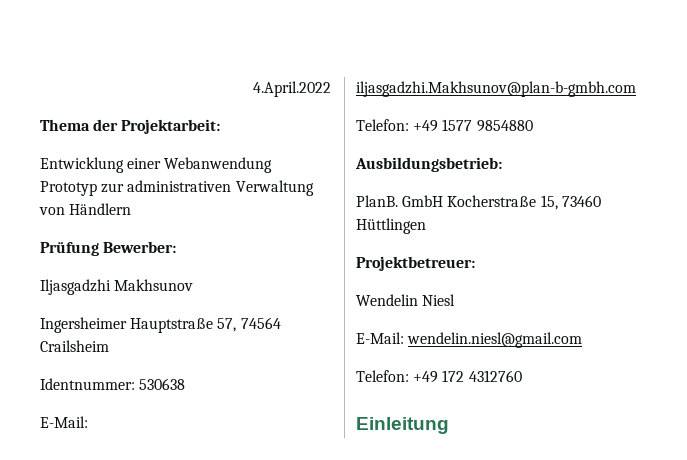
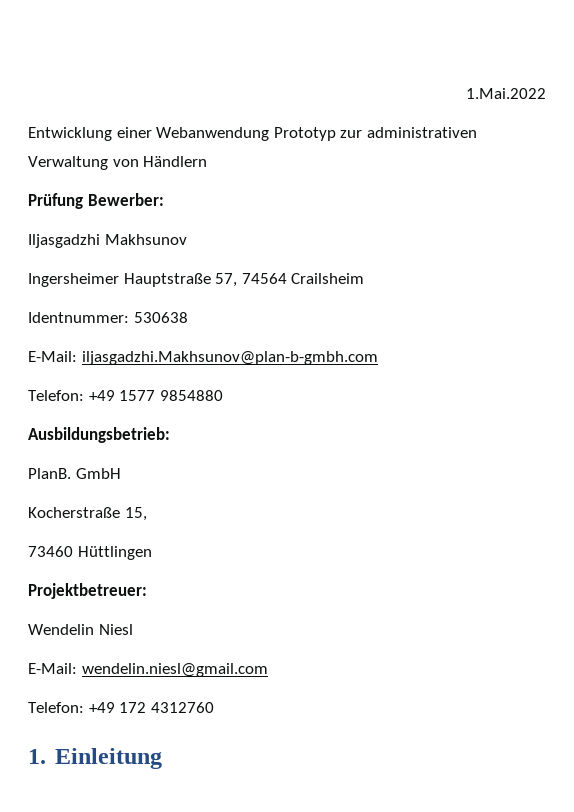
- 4.April.2022
- Thema der Projektarbeit:
+ 1.Mai.2022
- GmbH Kocherstraße 15, 73460 Hüttlingen
+ GmbH
+ Kocherstraße 15,
+ 73460 Hüttlingen
- Einleitung
+ 1. Einleitung

